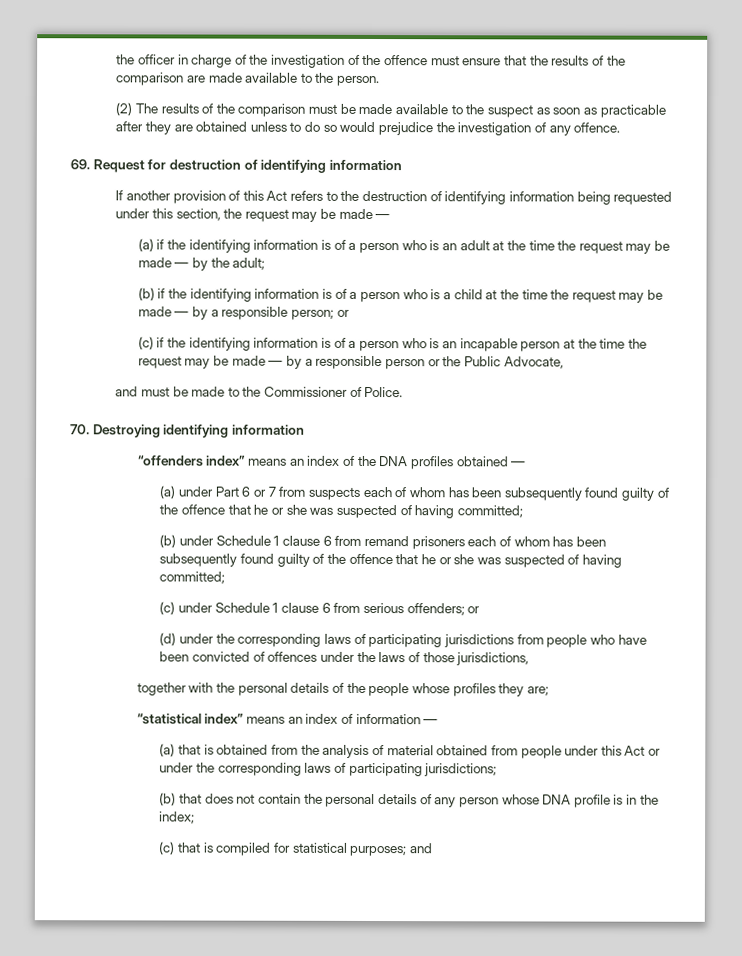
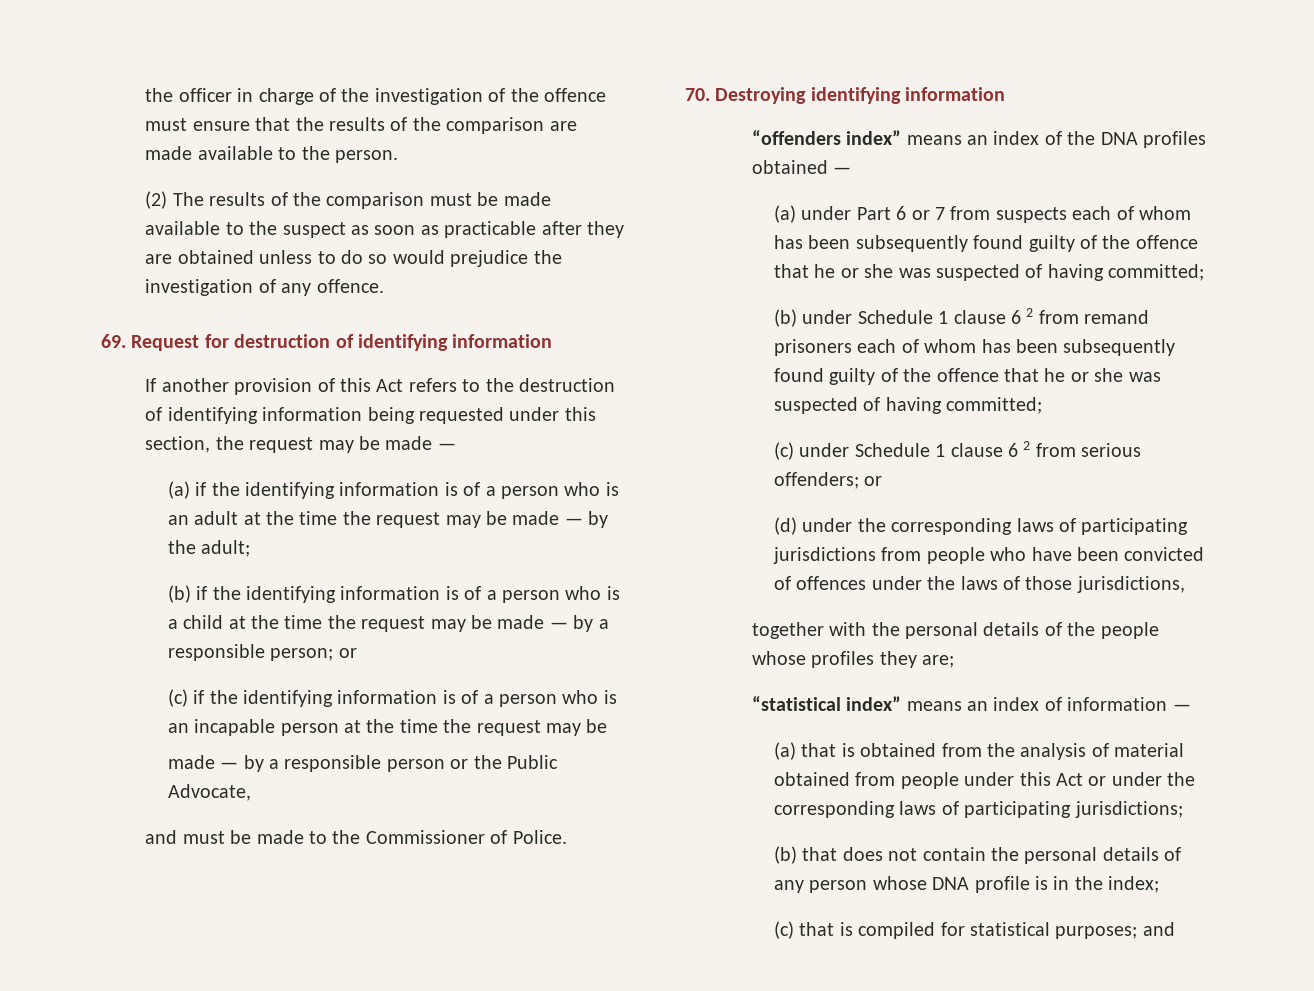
- (c) if the identifying information is of a person who is an incapable person at the time the request may be made — by a responsible person or the Public Advocate,
+ (c) if the identifying information is of a person who is an incapable person at the time the request may be
+ made — by a responsible person or the Public Advocate,
- (b) under Schedule 1 clause 6 from remand prisoners each of whom has been subsequently found guilty of the offence that he or she was suspected of having committed;
+ (b) under Schedule 1 clause 6 2 from remand prisoners each of whom has been subsequently found guilty of the offence that he or she was suspected of having committed;
- (c) under Schedule 1 clause 6 from serious offenders; or
+ (c) under Schedule 1 clause 6 2 from serious offenders; or

